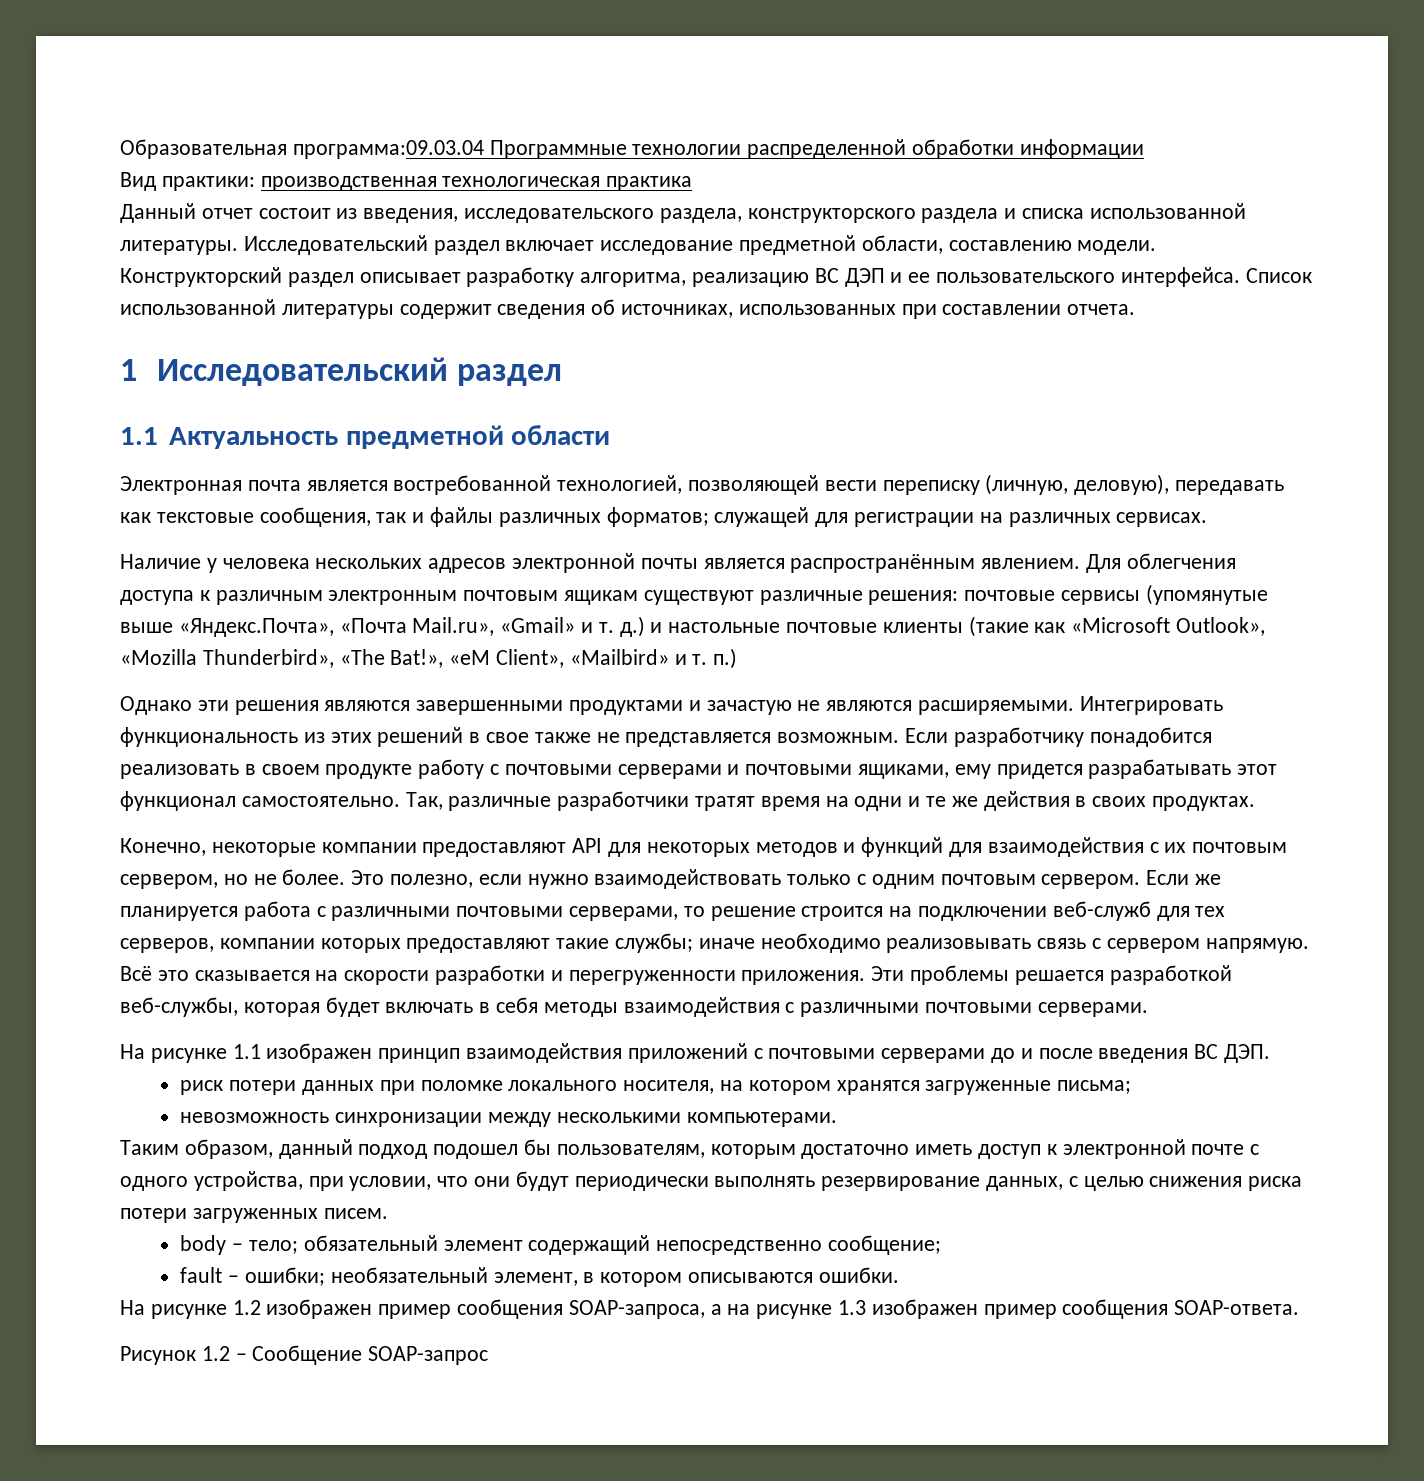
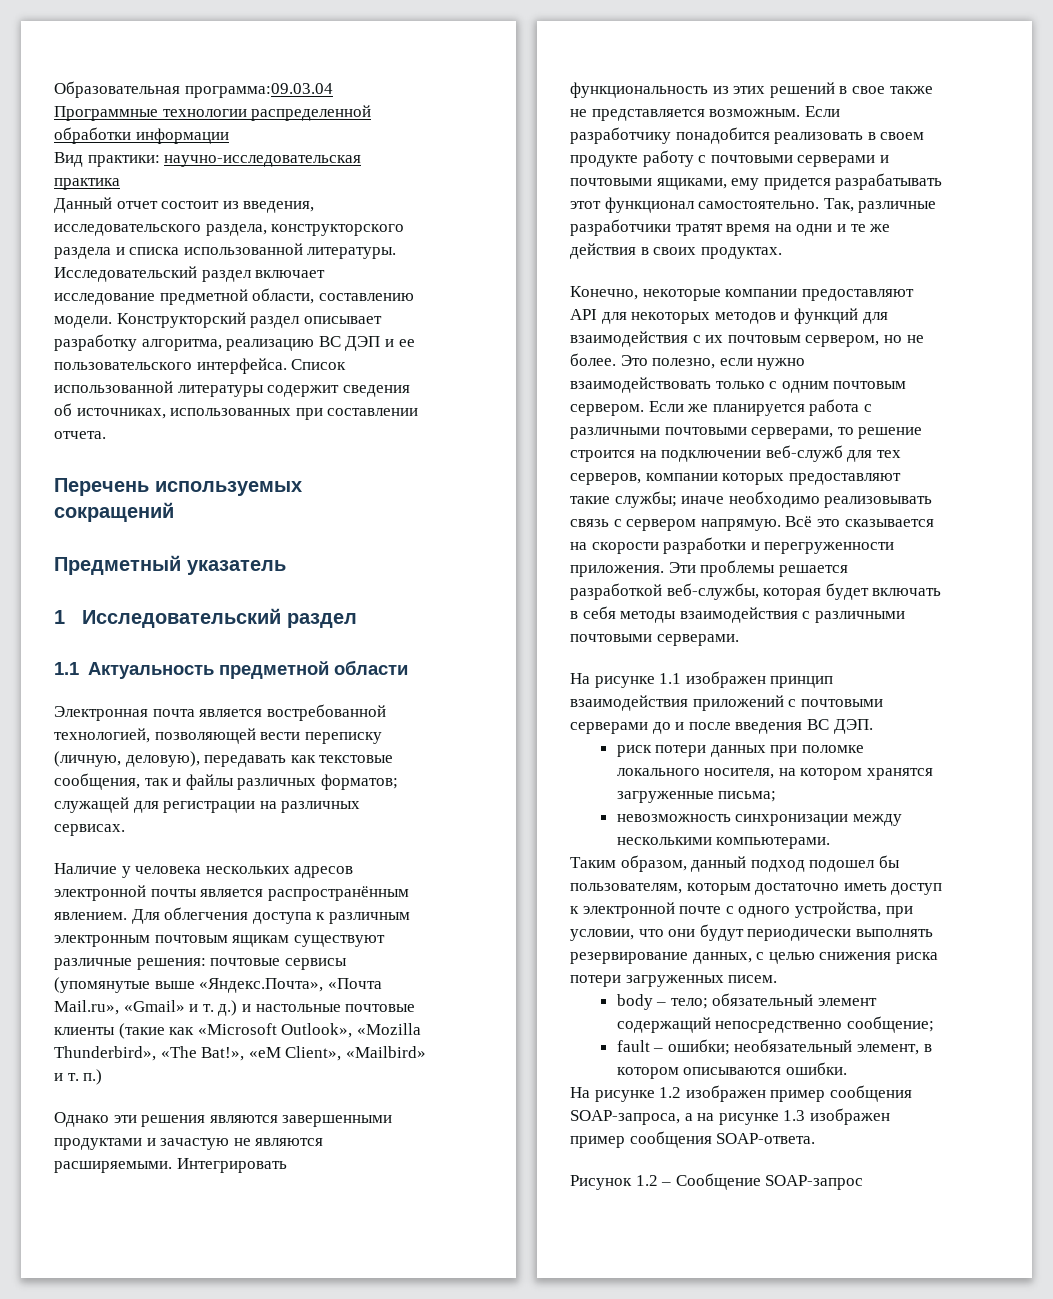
- Вид практики: производственная технологическая практика
+ Вид практики: научно-исследовательская практика
+ Перечень используемых сокращений
+ Предметный указатель

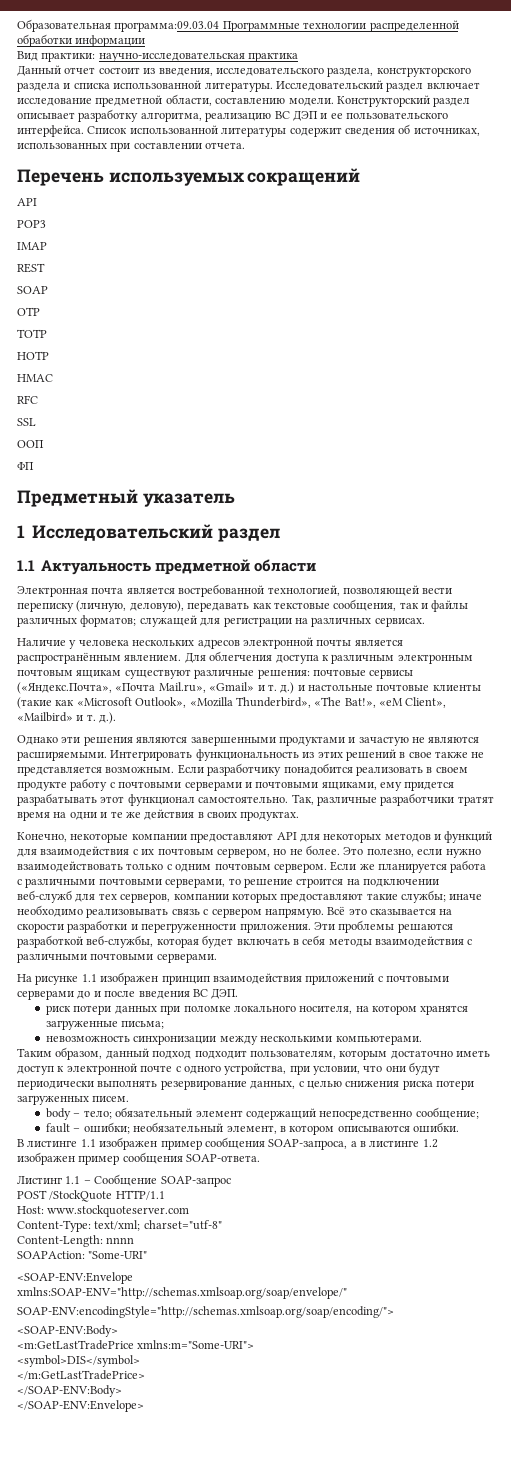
  Перечень используемых сокращений
+ API
+ POP3
+ IMAP
+ REST
+ SOAP
+ OTP
+ TOTP
+ HOTP
+ HMAC
+ RFC
+ SSL
+ ООП
+ ФП
- Для облегчения доступа к различным электронным почтовым ящикам существуют различные решения: почтовые сервисы (упомянутые выше «Яндекс.Почта», «Почта Mail.ru», «Gmail» и т. д.) и настольные почтовые клиенты (такие как «Microsoft Outlook», «Mozilla Thunderbird», «The Bat!», «eM Client», «Mailbird» и т. п.)
+ Для облегчения доступа к различным электронным почтовым ящикам существуют различные решения: почтовые сервисы («Яндекс.Почта», «Почта Mail.ru», «Gmail» и т. д.) и настольные почтовые клиенты (такие как «Microsoft Outlook», «Mozilla Thunderbird», «The Bat!», «eM Client», «Mailbird» и т. д.).
- Эти проблемы решается разработкой веб-службы, которая будет включать в себя методы взаимодействия с различными почтовыми серверами.
+ Эти проблемы решаются разработкой веб-службы, которая будет включать в себя методы взаимодействия с различными почтовыми серверами.
- Таким образом, данный подход подошел бы пользователям, которым достаточно иметь доступ к электронной почте с одного устройства, при условии, что они будут периодически выполнять резервирование данных, с целью снижения риска потери загруженных писем.
+ Таким образом, данный подход подходит пользователям, которым достаточно иметь доступ к электронной почте с одного устройства, при условии, что они будут периодически выполнять резервирование данных, с целью снижения риска потери загруженных писем.
- На рисунке 1.2 изображен пример сообщения SOAP-запроса, а на рисунке 1.3 изображен пример сообщения SOAP-ответа.
+ В листинге 1.1 изображен пример сообщения SOAP-запроса, а в листинге 1.2 изображен пример сообщения SOAP-ответа.
- Рисунок 1.2 – Сообщение SOAP-запрос
+ Листинг 1.1 – Сообщение SOAP-запрос
+ POST /StockQuote HTTP/1.1
+ Host: www.stockquoteserver.com
+ Content-Type: text/xml; charset="utf-8"
+ Content-Length: nnnn
+ SOAPAction: "Some-URI"
+ <SOAP-ENV:Envelope
+ xmlns:SOAP-ENV="http://schemas.xmlsoap.org/soap/envelope/"
+ SOAP-ENV:encodingStyle="http://schemas.xmlsoap.org/soap/encoding/">
+ <SOAP-ENV:Body>
+ <m:GetLastTradePrice xmlns:m="Some-URI">
+ <symbol>DIS</symbol>
+ </m:GetLastTradePrice>
+ </SOAP-ENV:Body>
+ </SOAP-ENV:Envelope>

